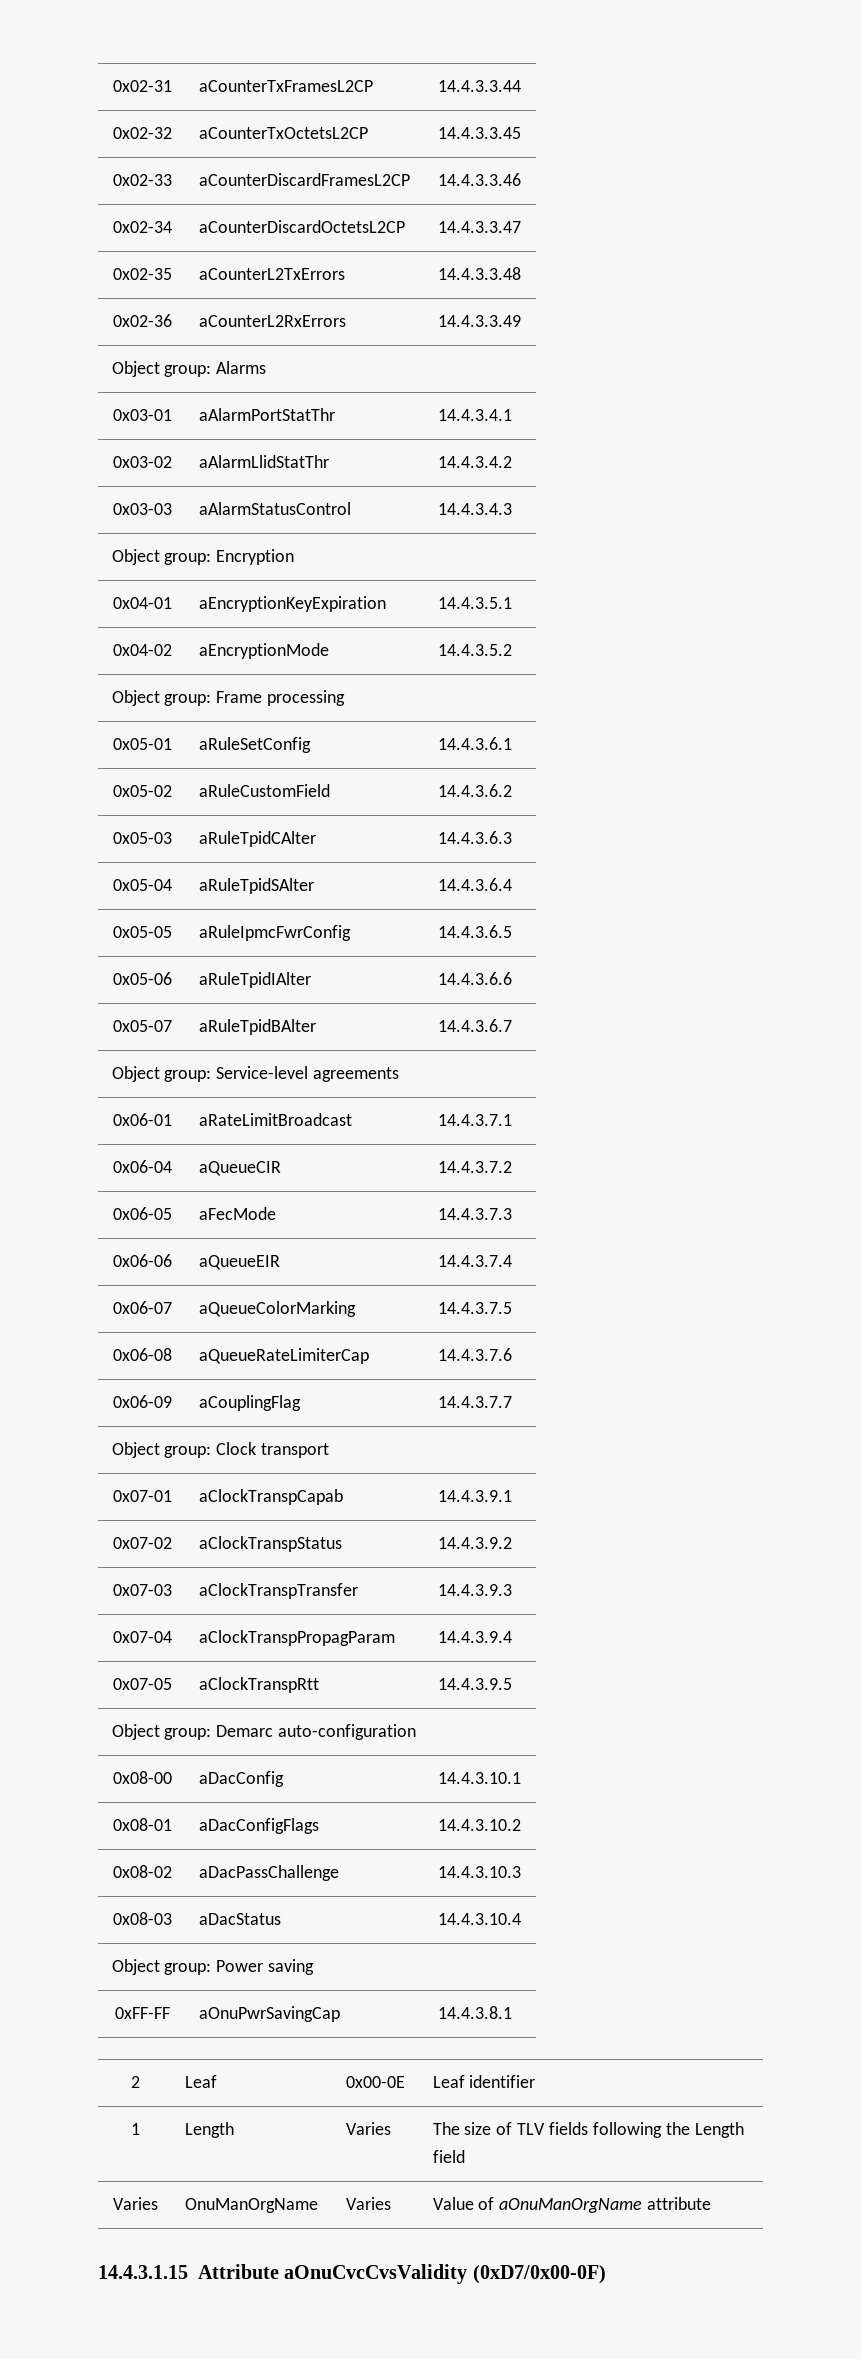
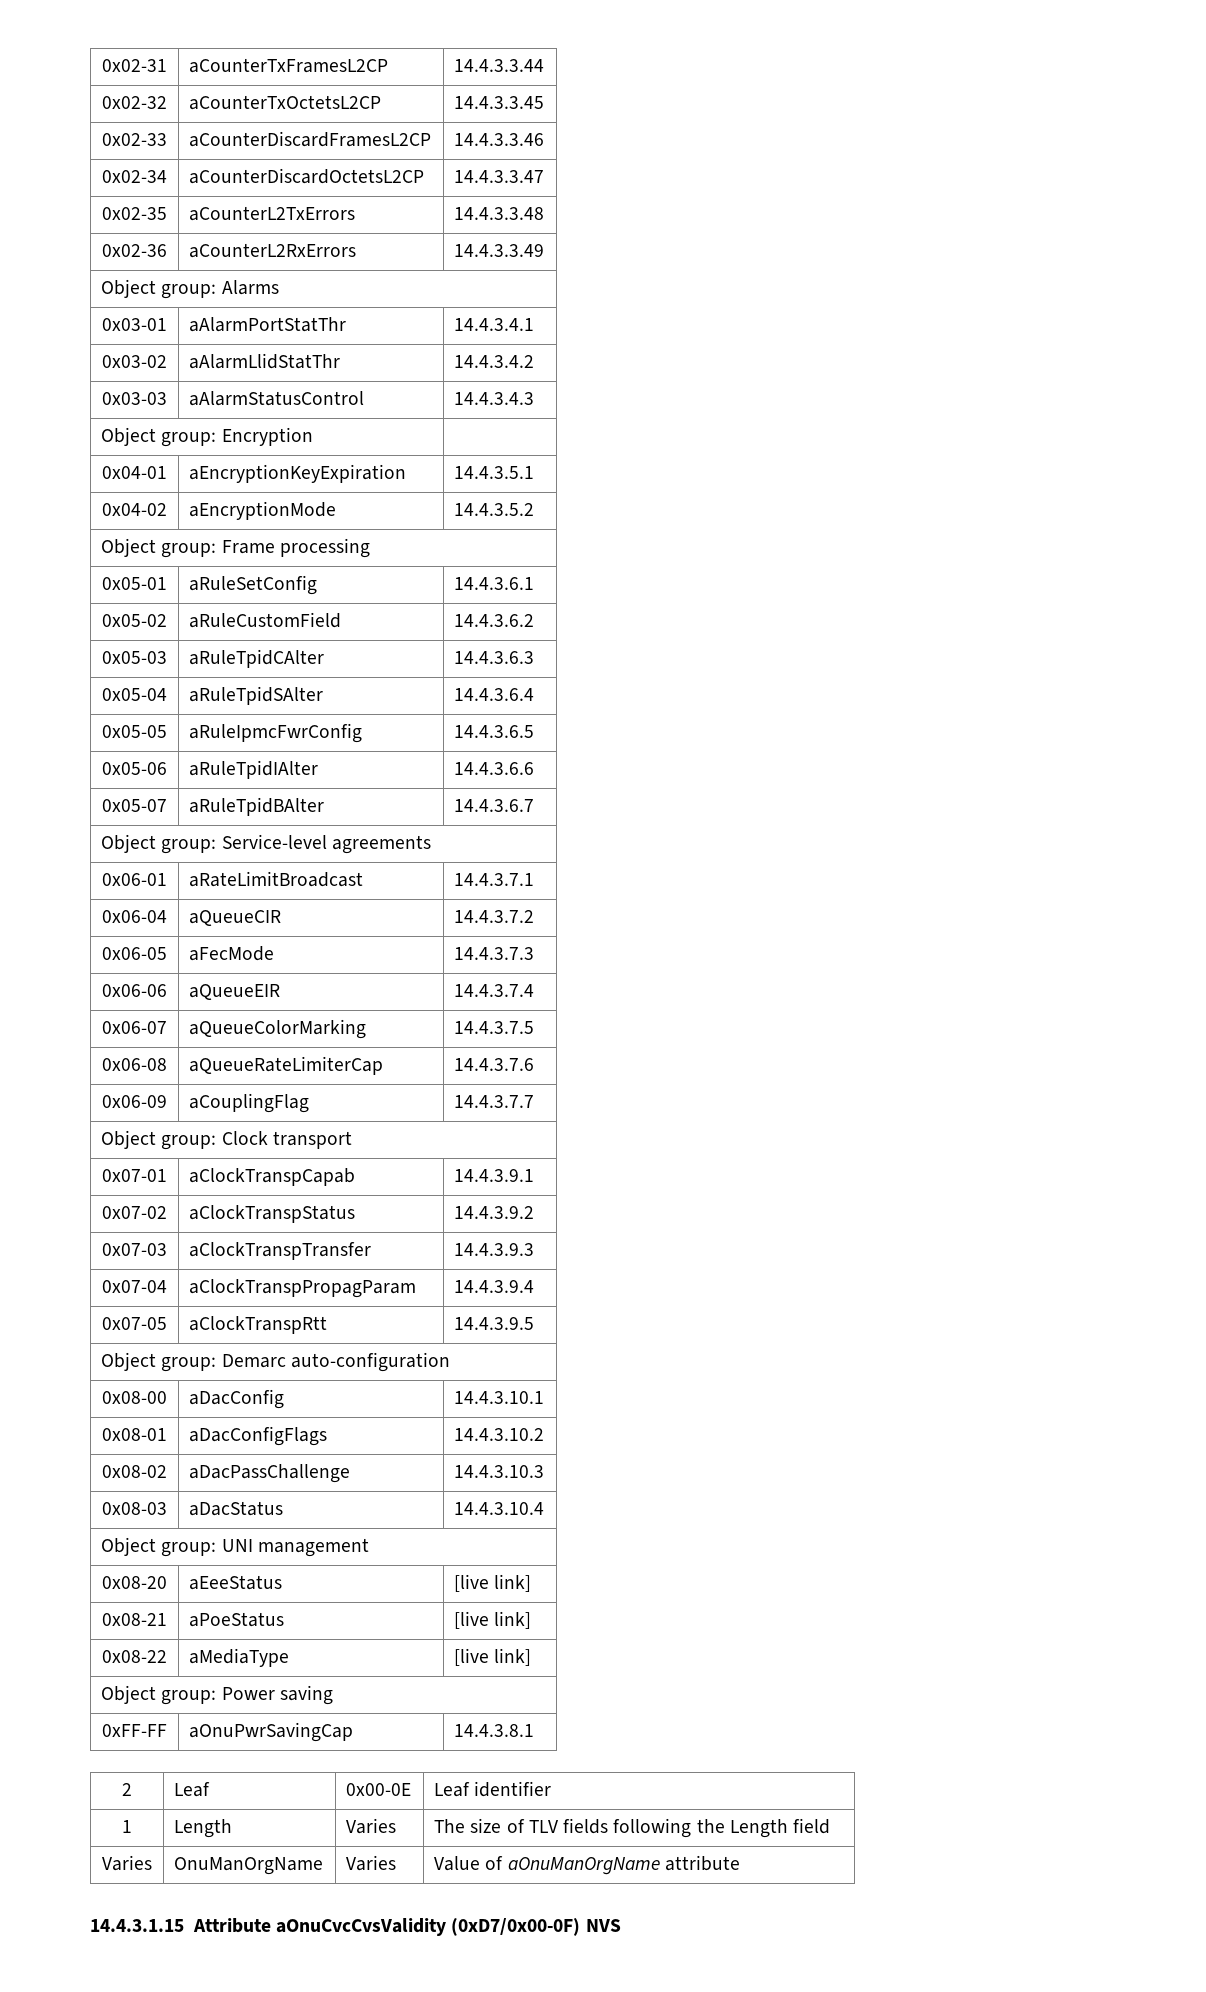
+ Object group: UNI management
+ 0x08-20 | aEeeStatus | [live link]
+ 0x08-21 | aPoeStatus | [live link]
+ 0x08-22 | aMediaType | [live link]
- 14.4.3.1.15 Attribute aOnuCvcCvsValidity (0xD7/0x00-0F)
+ 14.4.3.1.15 Attribute aOnuCvcCvsValidity (0xD7/0x00-0F) NVS

